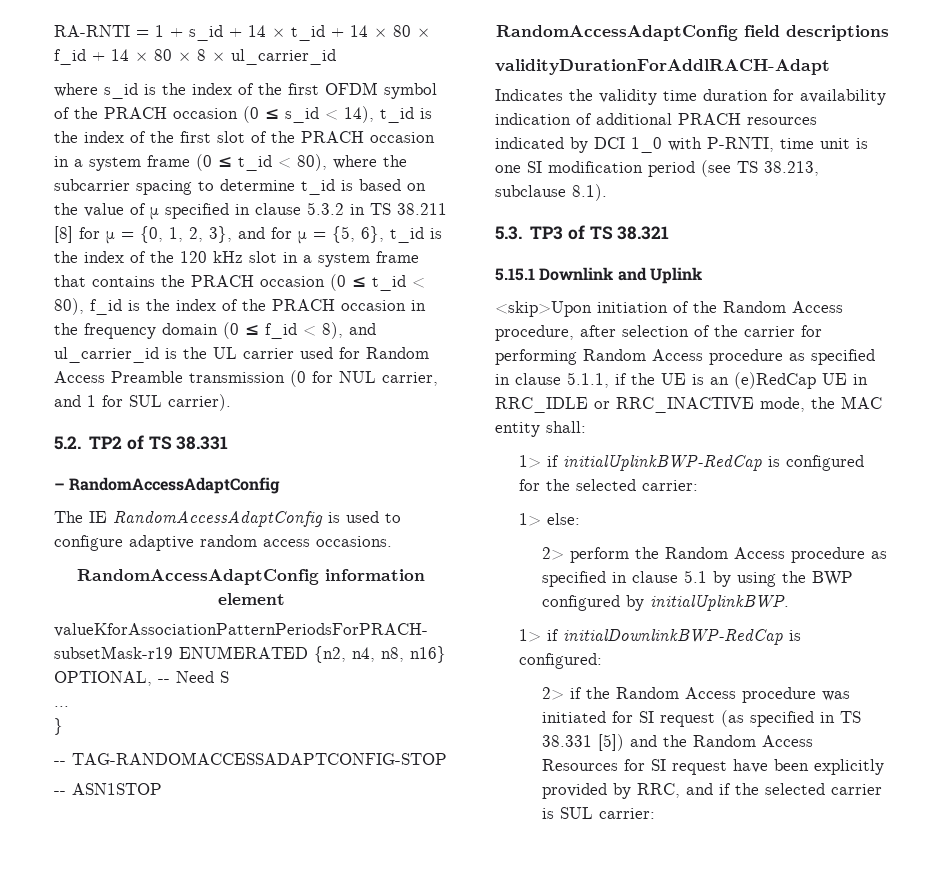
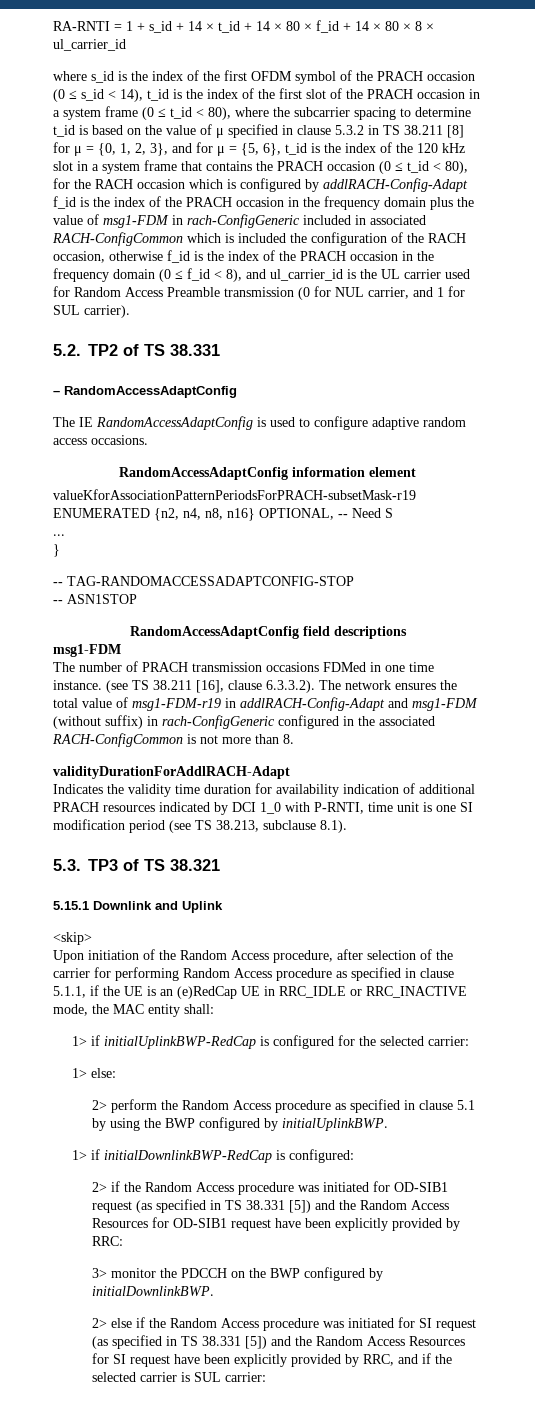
- where s_id is the index of the first OFDM symbol of the PRACH occasion (0 ≤ s_id < 14), t_id is the index of the first slot of the PRACH occasion in a system frame (0 ≤ t_id < 80), where the subcarrier spacing to determine t_id is based on the value of μ specified in clause 5.3.2 in TS 38.211 [8] for μ = {0, 1, 2, 3}, and for μ = {5, 6}, t_id is the index of the 120 kHz slot in a system frame that contains the PRACH occasion (0 ≤ t_id < 80), f_id is the index of the PRACH occasion in the frequency domain (0 ≤ f_id < 8), and ul_carrier_id is the UL carrier used for Random Access Preamble transmission (0 for NUL carrier, and 1 for SUL carrier).
+ where s_id is the index of the first OFDM symbol of the PRACH occasion (0 ≤ s_id < 14), t_id is the index of the first slot of the PRACH occasion in a system frame (0 ≤ t_id < 80), where the subcarrier spacing to determine t_id is based on the value of μ specified in clause 5.3.2 in TS 38.211 [8] for μ = {0, 1, 2, 3}, and for μ = {5, 6}, t_id is the index of the 120 kHz slot in a system frame that contains the PRACH occasion (0 ≤ t_id < 80), for the RACH occasion which is configured by addlRACH-Config-Adapt f_id is the index of the PRACH occasion in the frequency domain plus the value of msg1-FDM in rach-ConfigGeneric included in associated RACH-ConfigCommon which is included the configuration of the RACH occasion, otherwise f_id is the index of the PRACH occasion in the frequency domain (0 ≤ f_id < 8), and ul_carrier_id is the UL carrier used for Random Access Preamble transmission (0 for NUL carrier, and 1 for SUL carrier).
  RandomAccessAdaptConfig field descriptions
+ msg1-FDM
+ The number of PRACH transmission occasions FDMed in one time instance. (see TS 38.211 [16], clause 6.3.3.2). The network ensures the total value of msg1-FDM-r19 in addlRACH-Config-Adapt and msg1-FDM (without suffix) in rach-ConfigGeneric configured in the associated RACH-ConfigCommon is not more than 8.
- <skip>Upon initiation of the Random Access procedure, after selection of the carrier for performing Random Access procedure as specified in clause 5.1.1, if the UE is an (e)RedCap UE in RRC_IDLE or RRC_INACTIVE mode, the MAC entity shall:
+ <skip>
+ Upon initiation of the Random Access procedure, after selection of the carrier for performing Random Access procedure as specified in clause 5.1.1, if the UE is an (e)RedCap UE in RRC_IDLE or RRC_INACTIVE mode, the MAC entity shall:
- 2> if the Random Access procedure was initiated for SI request (as specified in TS 38.331 [5]) and the Random Access Resources for SI request have been explicitly provided by RRC, and if the selected carrier is SUL carrier:
+ 2> if the Random Access procedure was initiated for OD-SIB1 request (as specified in TS 38.331 [5]) and the Random Access Resources for OD-SIB1 request have been explicitly provided by RRC:
+ 3> monitor the PDCCH on the BWP configured by initialDownlinkBWP.
+ 2> else if the Random Access procedure was initiated for SI request (as specified in TS 38.331 [5]) and the Random Access Resources for SI request have been explicitly provided by RRC, and if the selected carrier is SUL carrier:

